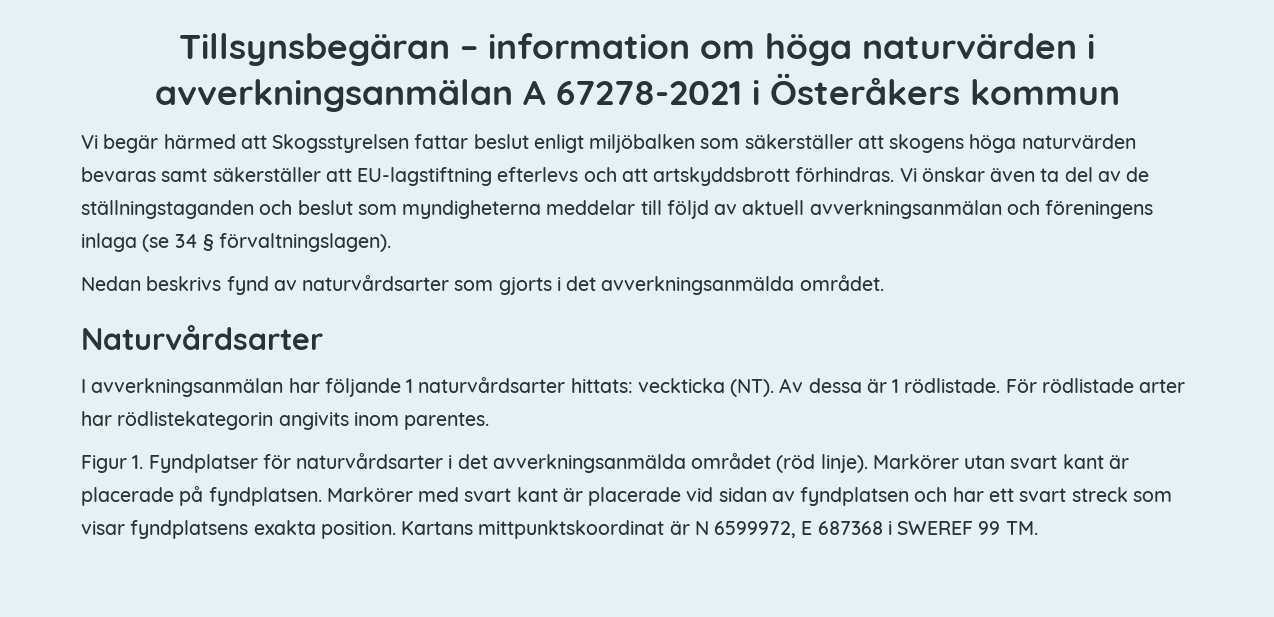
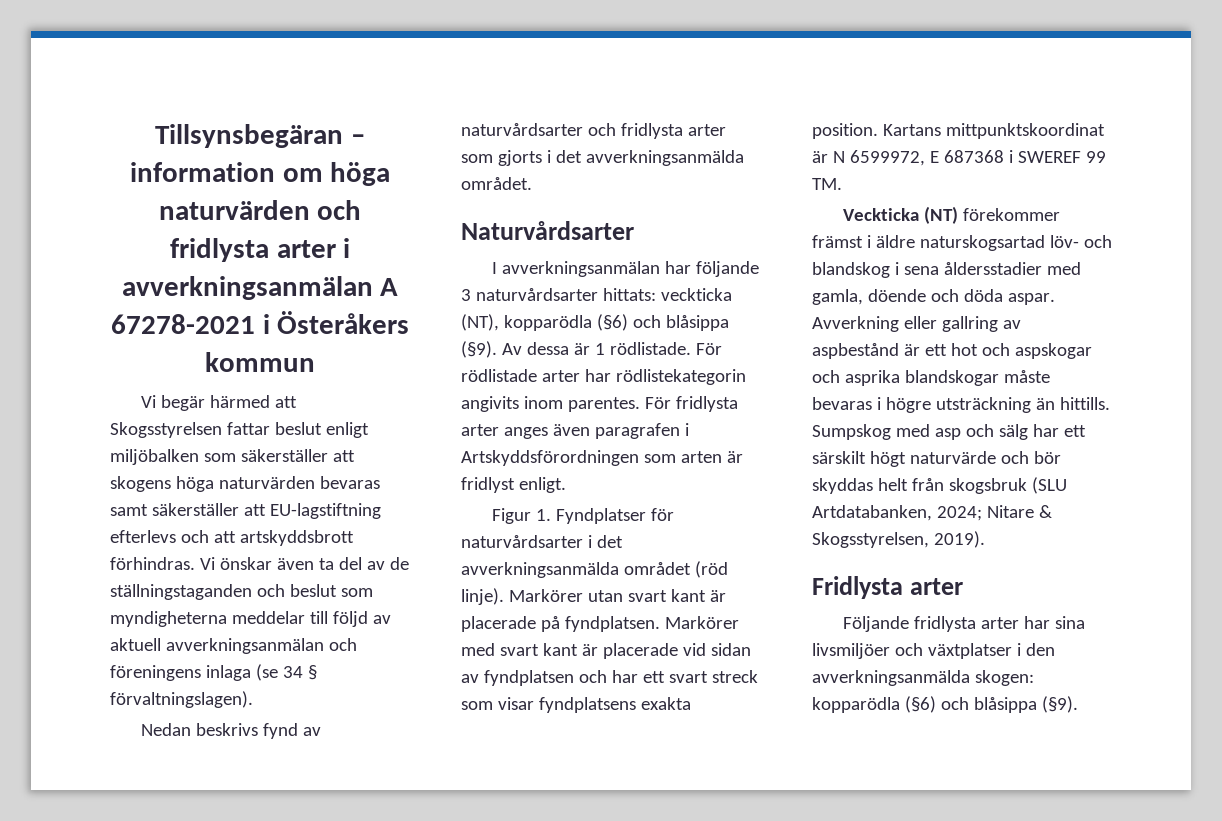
- Tillsynsbegäran – information om höga naturvärden i avverkningsanmälan A 67278-2021 i Österåkers kommun
+ Tillsynsbegäran – information om höga naturvärden och fridlysta arter i avverkningsanmälan A 67278-2021 i Österåkers kommun
- Nedan beskrivs fynd av naturvårdsarter som gjorts i det avverkningsanmälda området.
+ Nedan beskrivs fynd av naturvårdsarter och fridlysta arter som gjorts i det avverkningsanmälda området.
- I avverkningsanmälan har följande 1 naturvårdsarter hittats: veckticka (NT). Av dessa är 1 rödlistade.
+ I avverkningsanmälan har följande 3 naturvårdsarter hittats: veckticka (NT), kopparödla (§6) och blåsippa (§9). Av dessa är 1 rödlistade.
+ För fridlysta arter anges även paragrafen i Artskyddsförordningen som arten är fridlyst enligt.
+ Veckticka (NT) förekommer främst i äldre naturskogsartad löv- och blandskog i sena åldersstadier med gamla, döende och döda aspar. Avverkning eller gallring av aspbestånd är ett hot och aspskogar och asprika blandskogar måste bevaras i högre utsträckning än hittills. Sumpskog med asp och sälg har ett särskilt högt naturvärde och bör skyddas helt från skogsbruk (SLU Artdatabanken, 2024; Nitare & Skogsstyrelsen, 2019).
+ Fridlysta arter
+ Följande fridlysta arter har sina livsmiljöer och växtplatser i den avverkningsanmälda skogen: kopparödla (§6) och blåsippa (§9).

